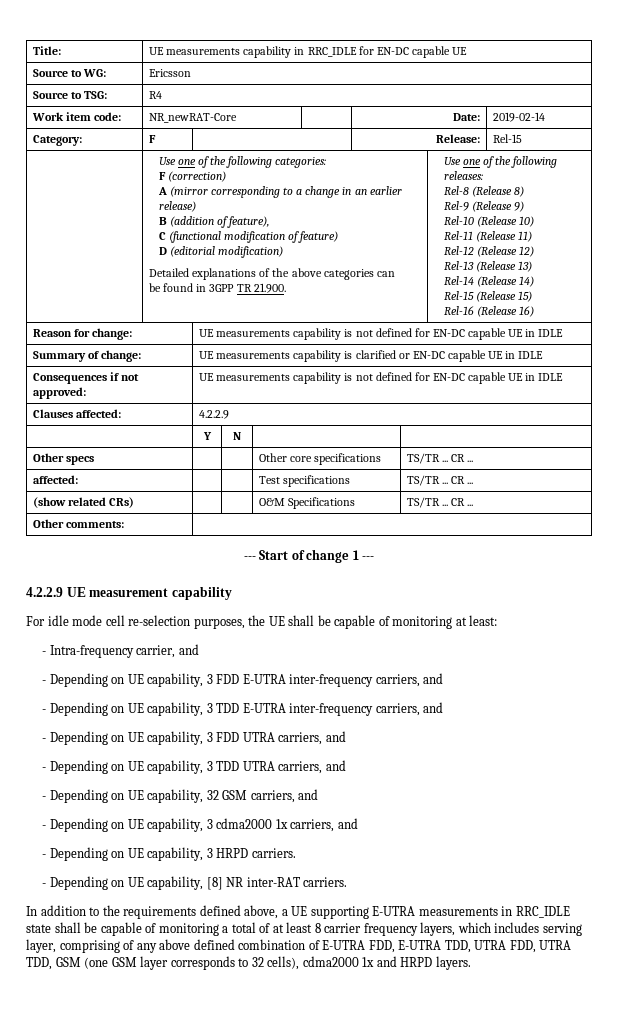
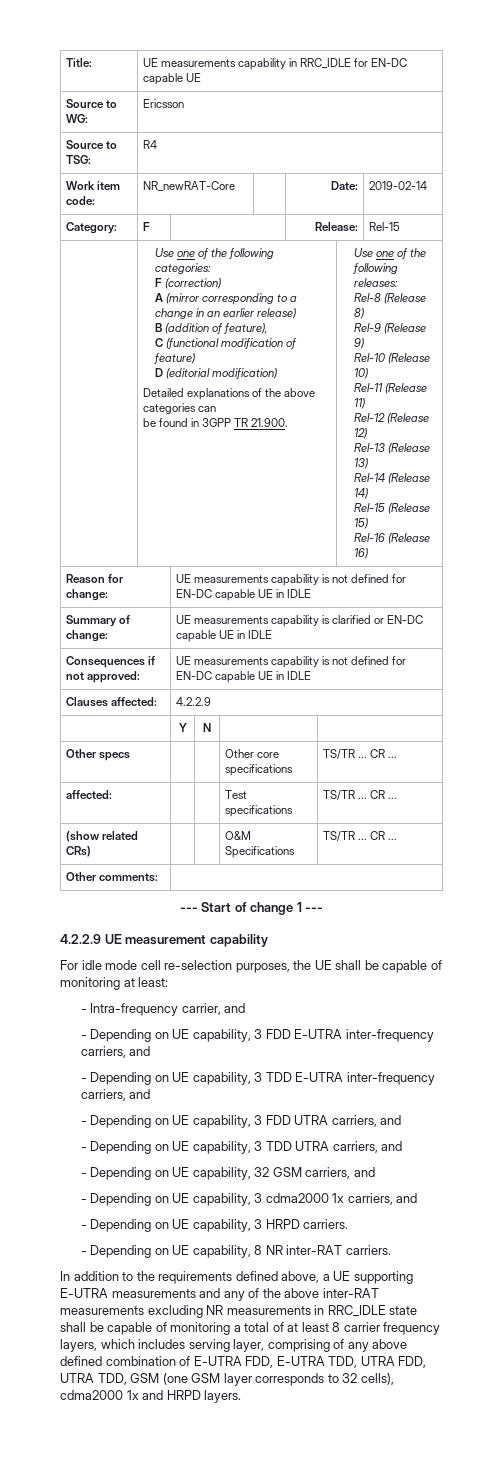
- - Depending on UE capability, [8] NR inter-RAT carriers.
+ - Depending on UE capability, 8 NR inter-RAT carriers.
- In addition to the requirements defined above, a UE supporting E-UTRA measurements in RRC_IDLE state shall be capable of monitoring a total of at least 8 carrier frequency layers, which includes serving layer, comprising of any above defined combination of E-UTRA FDD, E-UTRA TDD, UTRA FDD, UTRA TDD, GSM (one GSM layer corresponds to 32 cells), cdma2000 1x and HRPD layers.
+ In addition to the requirements defined above, a UE supporting E-UTRA measurements and any of the above inter-RAT measurements excluding NR measurements in RRC_IDLE state shall be capable of monitoring a total of at least 8 carrier frequency layers, which includes serving layer, comprising of any above defined combination of E-UTRA FDD, E-UTRA TDD, UTRA FDD, UTRA TDD, GSM (one GSM layer corresponds to 32 cells), cdma2000 1x and HRPD layers.

